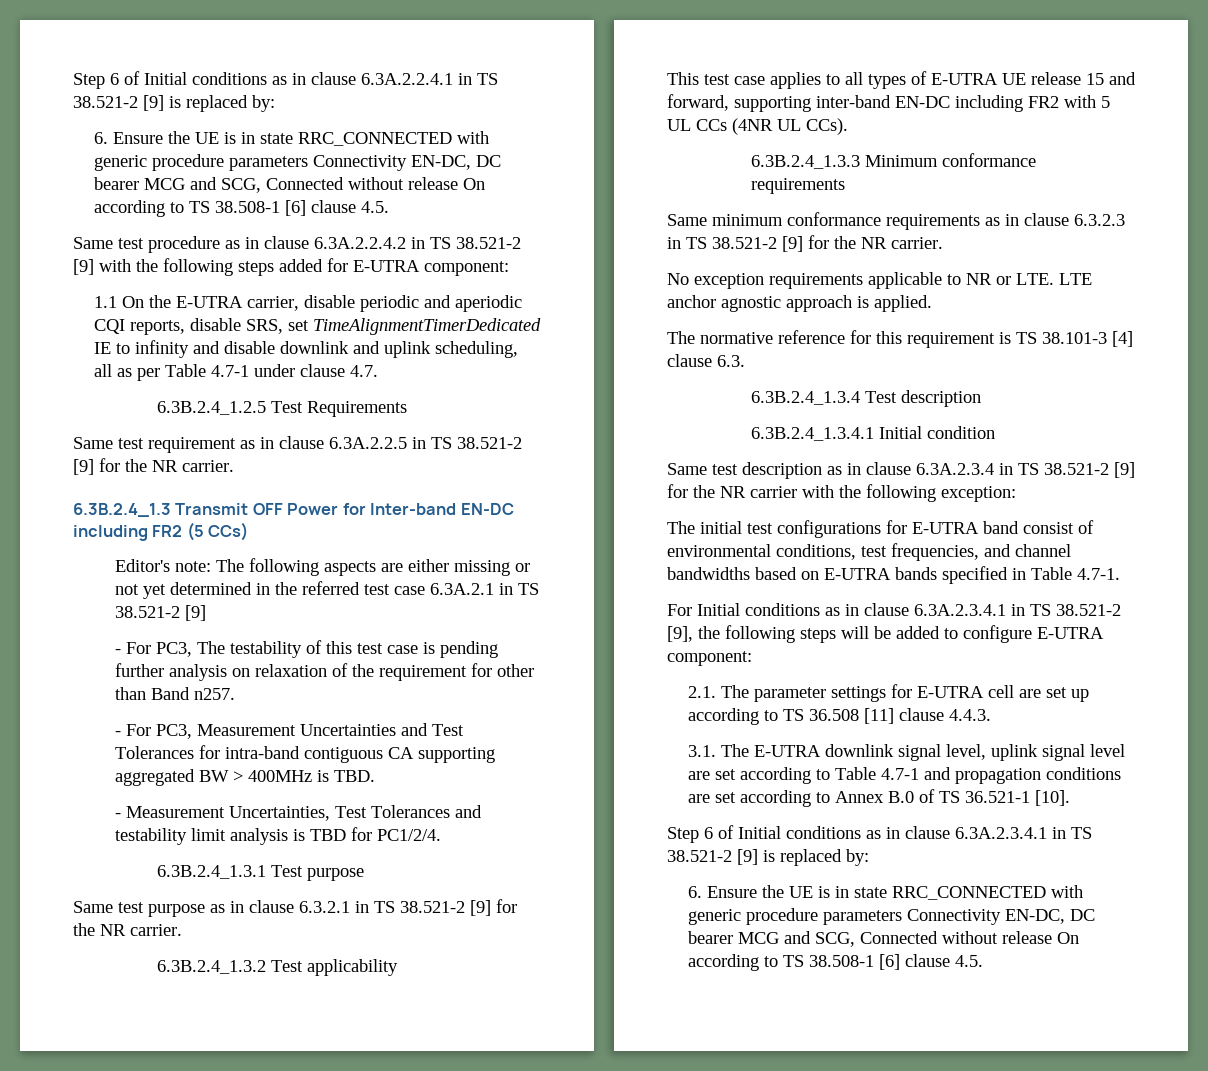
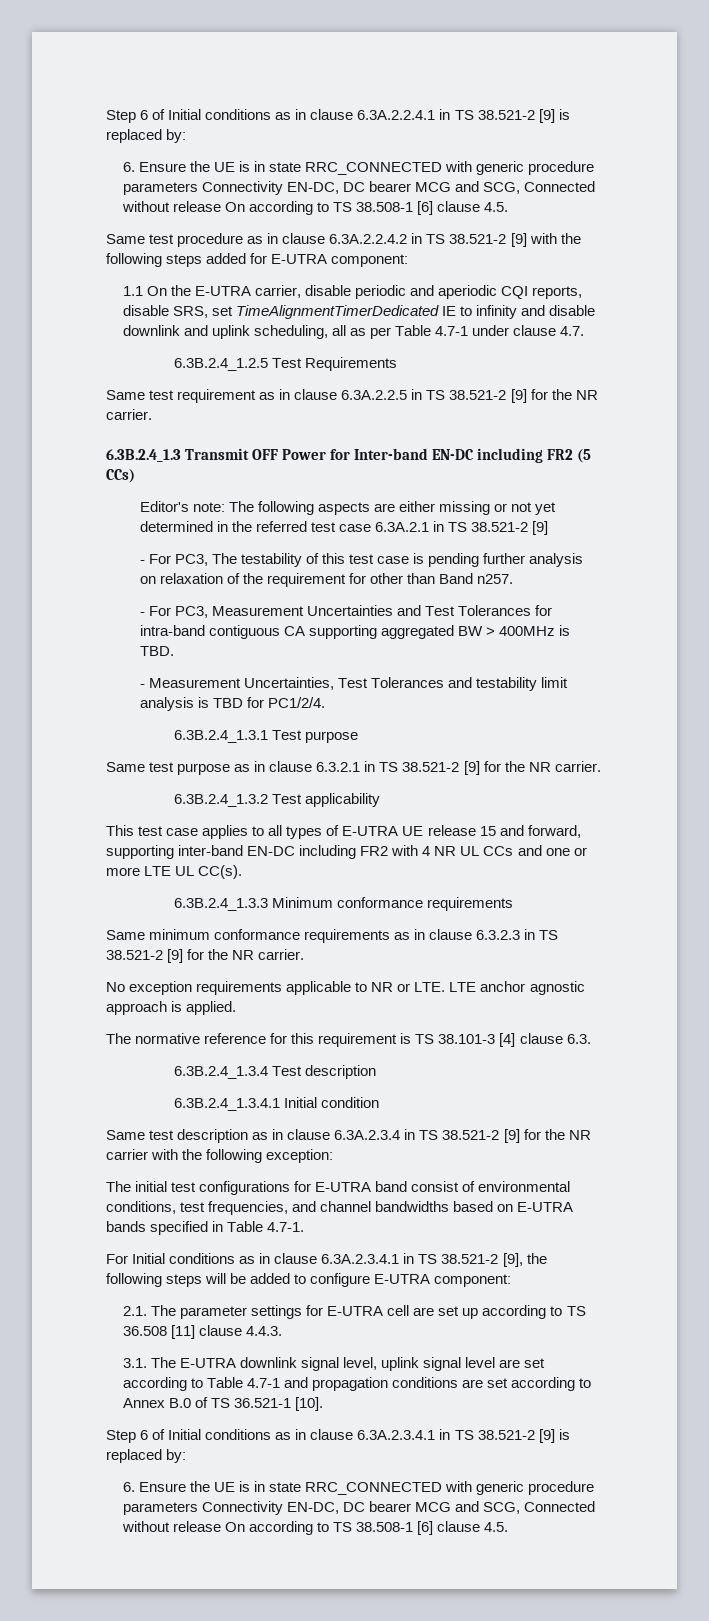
- This test case applies to all types of E-UTRA UE release 15 and forward, supporting inter-band EN-DC including FR2 with 5 UL CCs (4NR UL CCs).
+ This test case applies to all types of E-UTRA UE release 15 and forward, supporting inter-band EN-DC including FR2 with 4 NR UL CCs and one or more LTE UL CC(s).

